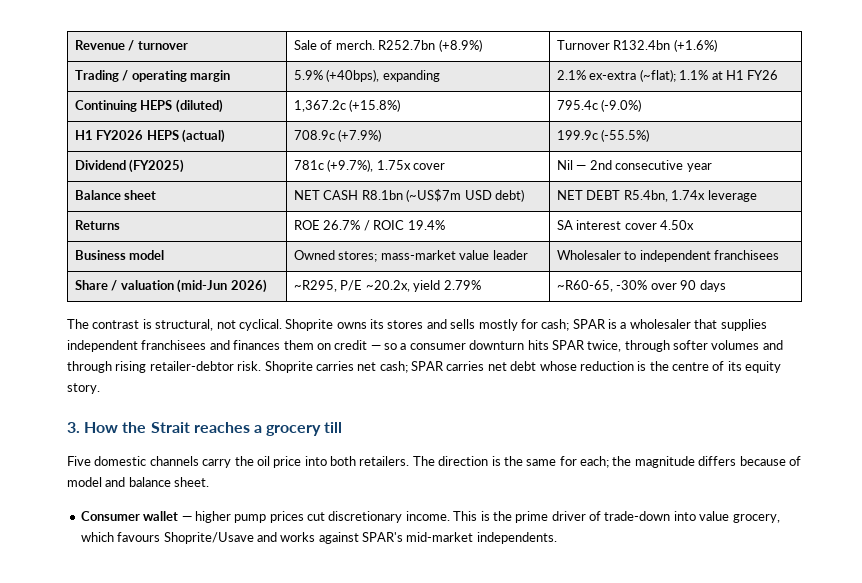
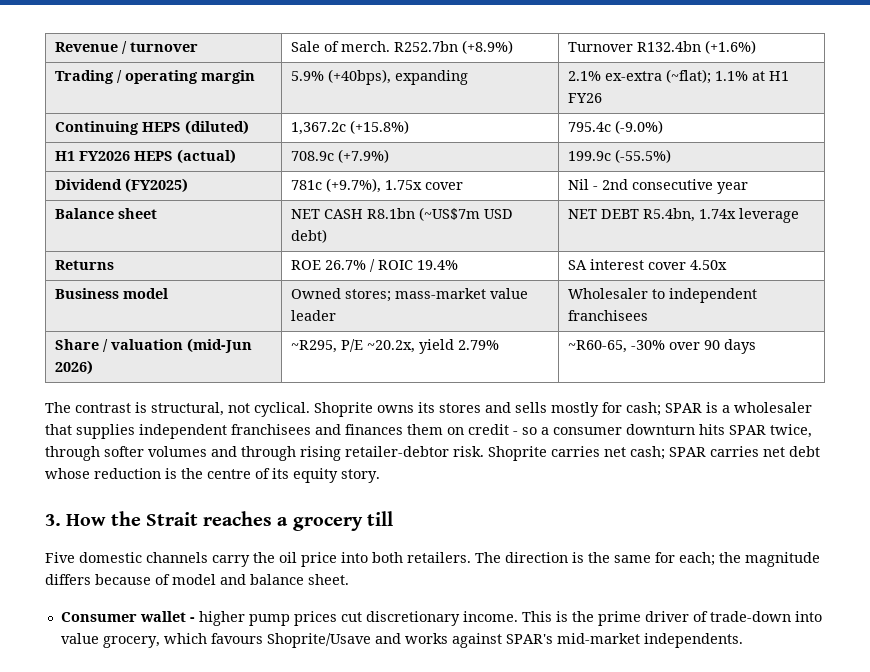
- Dividend (FY2025) | 781c (+9.7%), 1.75x cover | Nil — 2nd consecutive year
+ Dividend (FY2025) | 781c (+9.7%), 1.75x cover | Nil - 2nd consecutive year
- Shoprite owns its stores and sells mostly for cash; SPAR is a wholesaler that supplies independent franchisees and finances them on credit — so a consumer downturn hits SPAR twice, through softer volumes and through rising retailer-debtor risk.
+ Shoprite owns its stores and sells mostly for cash; SPAR is a wholesaler that supplies independent franchisees and finances them on credit - so a consumer downturn hits SPAR twice, through softer volumes and through rising retailer-debtor risk.
- Consumer wallet — higher pump prices cut discretionary income.
+ Consumer wallet - higher pump prices cut discretionary income.

